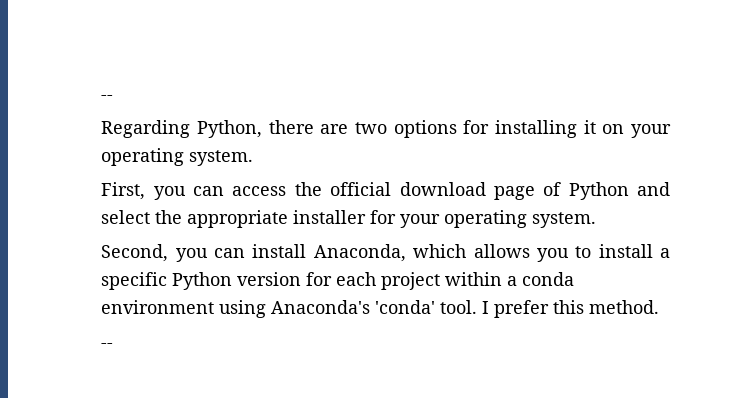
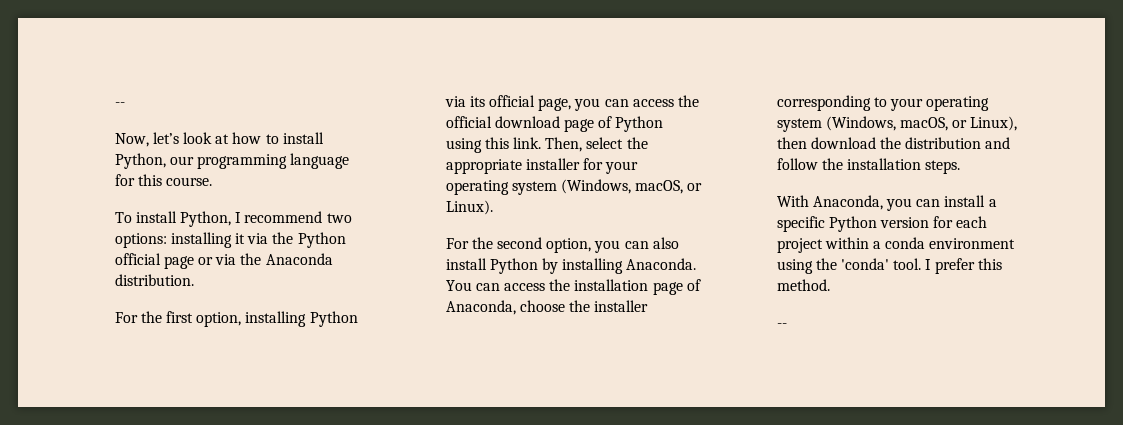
- Regarding Python, there are two options for installing it on your operating system.
- First, you can access the official download page of Python and select the appropriate installer for your operating system.
- Second, you can install Anaconda, which allows you to install a specific Python version for each project within a conda environment using Anaconda's 'conda' tool.
+ Now, let’s look at how to install Python, our programming language for this course.
+ To install Python, I recommend two options: installing it via the Python official page or via the Anaconda distribution.
+ For the first option, installing Python via its official page, you can access the official download page of Python using this link. Then, select the appropriate installer for your operating system (Windows, macOS, or Linux).
+ For the second option, you can also install Python by installing Anaconda. You can access the installation page of Anaconda, choose the installer corresponding to your operating system (Windows, macOS, or Linux), then download the distribution and follow the installation steps.
+ With Anaconda, you can install a specific Python version for each project within a conda environment using the 'conda' tool.

